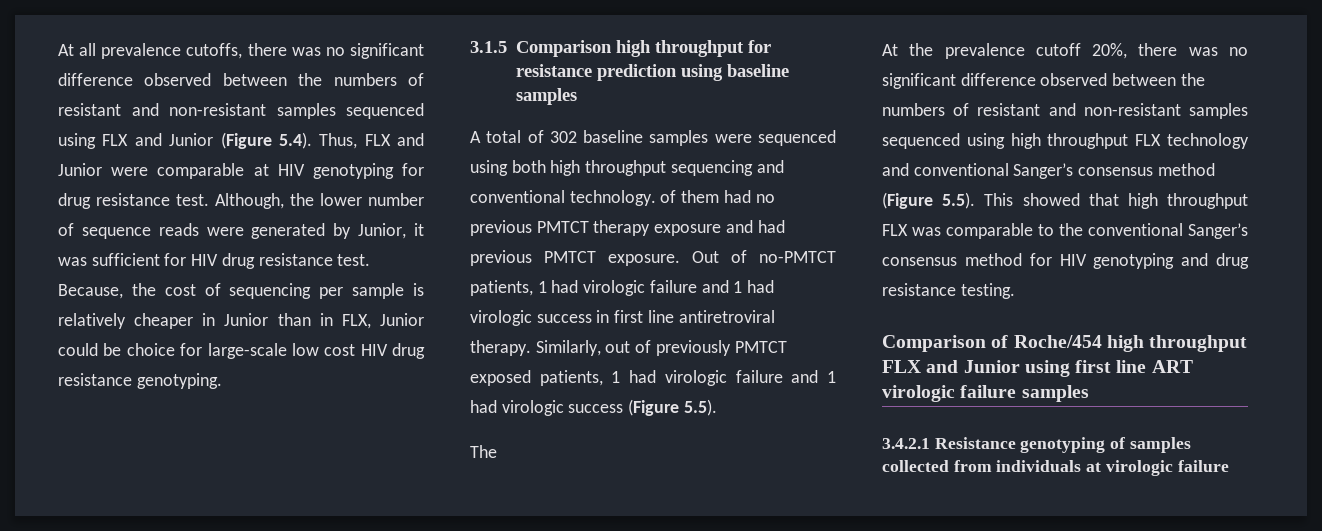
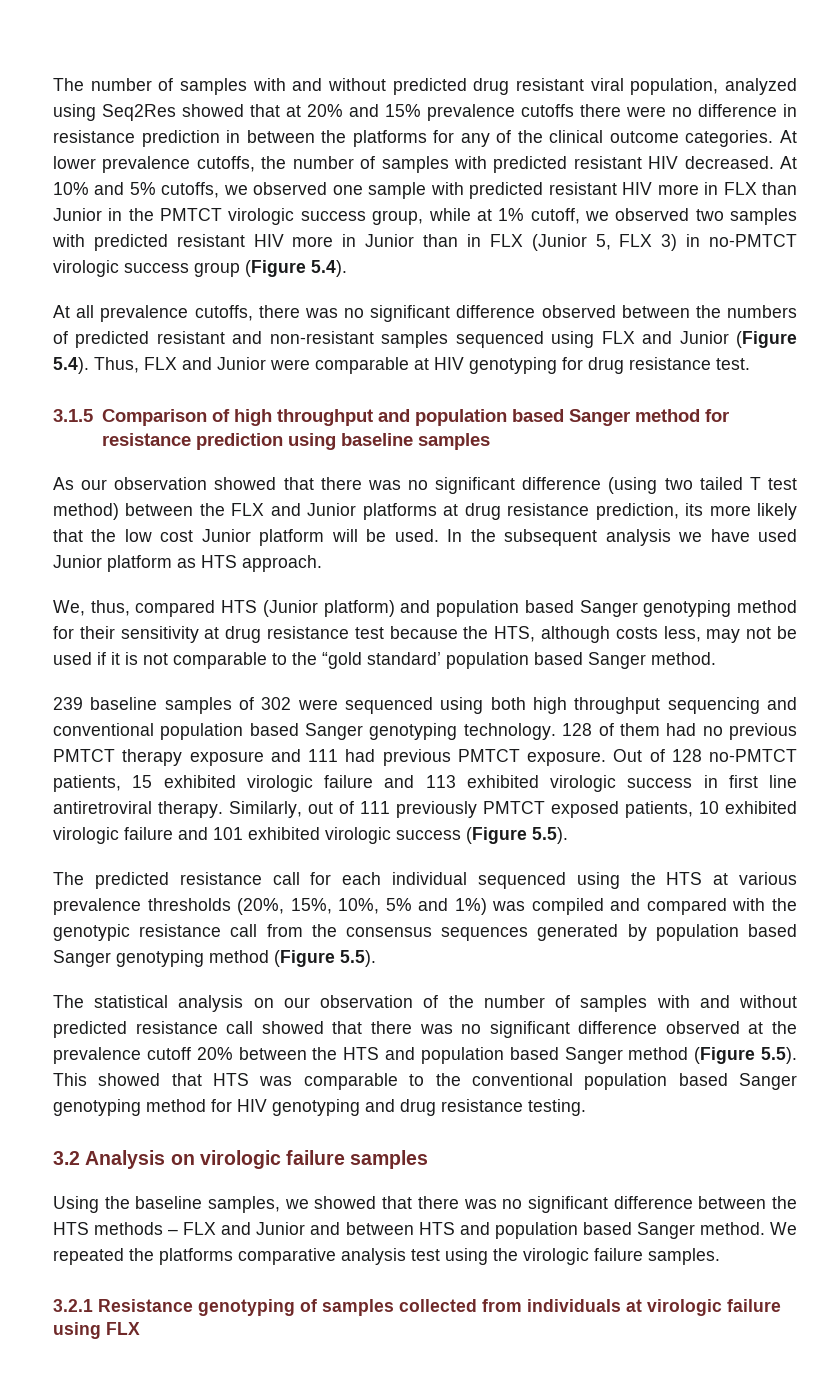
+ The number of samples with and without predicted drug resistant viral population, analyzed using Seq2Res showed that at 20% and 15% prevalence cutoffs there were no difference in resistance prediction in between the platforms for any of the clinical outcome categories. At lower prevalence cutoffs, the number of samples with predicted resistant HIV decreased. At 10% and 5% cutoffs, we observed one sample with predicted resistant HIV more in FLX than Junior in the PMTCT virologic success group, while at 1% cutoff, we observed two samples with predicted resistant HIV more in Junior than in FLX (Junior 5, FLX 3) in no-PMTCT virologic success group (Figure 5.4).
- At all prevalence cutoffs, there was no significant difference observed between the numbers of resistant and non-resistant samples sequenced using FLX and Junior (Figure 5.4). Thus, FLX and Junior were comparable at HIV genotyping for drug resistance test. Although, the lower number of sequence reads were generated by Junior, it was sufficient for HIV drug resistance test. Because, the cost of sequencing per sample is relatively cheaper in Junior than in FLX, Junior could be choice for large-scale low cost HIV drug resistance genotyping.
+ At all prevalence cutoffs, there was no significant difference observed between the numbers of predicted resistant and non-resistant samples sequenced using FLX and Junior (Figure 5.4). Thus, FLX and Junior were comparable at HIV genotyping for drug resistance test.
- 3.1.5 Comparison high throughput for resistance prediction using baseline samples
+ 3.1.5 Comparison of high throughput and population based Sanger method for resistance prediction using baseline samples
- A total of 302 baseline samples were sequenced using both high throughput sequencing and conventional technology. of them had no previous PMTCT therapy exposure and had previous PMTCT exposure.
+ As our observation showed that there was no significant difference (using two tailed T test method) between the FLX and Junior platforms at drug resistance prediction, its more likely that the low cost Junior platform will be used. In the subsequent analysis we have used Junior platform as HTS approach.
+ We, thus, compared HTS (Junior platform) and population based Sanger genotyping method for their sensitivity at drug resistance test because the HTS, although costs less, may not be used if it is not comparable to the “gold standard’ population based Sanger method.
+ 239 baseline samples of 302 were sequenced using both high throughput sequencing and conventional population based Sanger genotyping technology. 128 of them had no previous PMTCT therapy exposure and 111 had previous PMTCT exposure.
- Out of no-PMTCT patients, 1 had virologic failure and 1 had virologic success in first line antiretroviral therapy.
+ Out of 128 no-PMTCT patients, 15 exhibited virologic failure and 113 exhibited virologic success in first line antiretroviral therapy.
- Similarly, out of previously PMTCT exposed patients, 1 had virologic failure and 1 had virologic success (Figure 5.5).
+ Similarly, out of 111 previously PMTCT exposed patients, 10 exhibited virologic failure and 101 exhibited virologic success (Figure 5.5).
- The
- At the prevalence cutoff 20%, there was no significant difference observed between the numbers of resistant and non-resistant samples sequenced using high throughput FLX technology and conventional Sanger’s consensus method (Figure 5.5). This showed that high throughput FLX was comparable to the conventional Sanger’s consensus method for HIV genotyping and drug resistance testing.
+ The predicted resistance call for each individual sequenced using the HTS at various prevalence thresholds (20%, 15%, 10%, 5% and 1%) was compiled and compared with the genotypic resistance call from the consensus sequences generated by population based Sanger genotyping method (Figure 5.5).
+ The statistical analysis on our observation of the number of samples with and without predicted resistance call showed that there was no significant difference observed at the prevalence cutoff 20% between the HTS and population based Sanger method (Figure 5.5). This showed that HTS was comparable to the conventional population based Sanger genotyping method for HIV genotyping and drug resistance testing.
- Comparison of Roche/454 high throughput FLX and Junior using first line ART virologic failure samples
- 3.4.2.1 Resistance genotyping of samples collected from individuals at virologic failure
+ 3.2 Analysis on virologic failure samples
+ Using the baseline samples, we showed that there was no significant difference between the HTS methods – FLX and Junior and between HTS and population based Sanger method. We repeated the platforms comparative analysis test using the virologic failure samples.
+ 3.2.1 Resistance genotyping of samples collected from individuals at virologic failure using FLX

